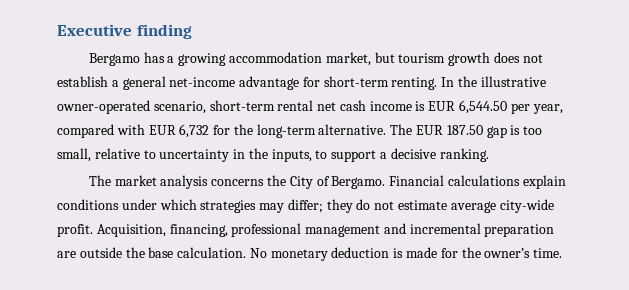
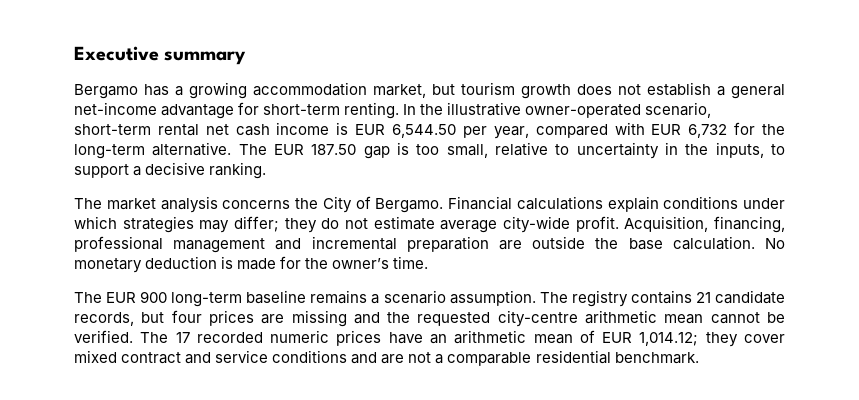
- Executive finding
+ Executive summary
+ The EUR 900 long-term baseline remains a scenario assumption. The registry contains 21 candidate records, but four prices are missing and the requested city-centre arithmetic mean cannot be verified. The 17 recorded numeric prices have an arithmetic mean of EUR 1,014.12; they cover mixed contract and service conditions and are not a comparable residential benchmark.

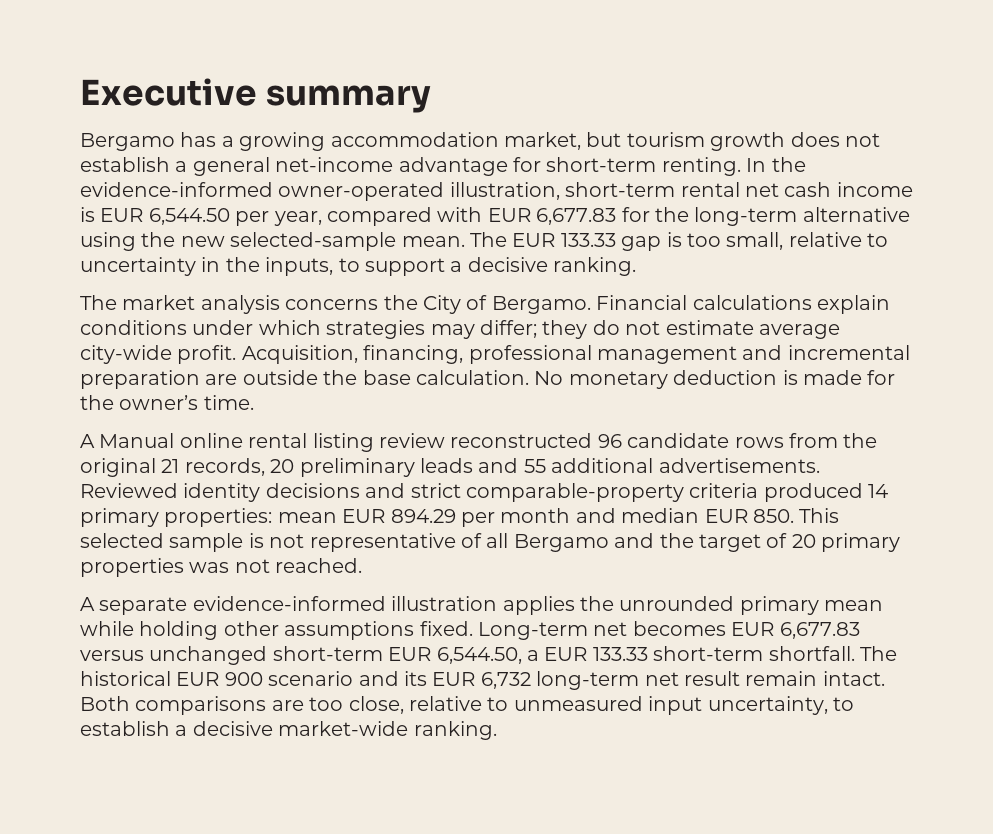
- In the illustrative owner-operated scenario, short-term rental net cash income is EUR 6,544.50 per year, compared with EUR 6,732 for the long-term alternative. The EUR 187.50 gap is too small, relative to uncertainty in the inputs, to support a decisive ranking.
+ In the evidence-informed owner-operated illustration, short-term rental net cash income is EUR 6,544.50 per year, compared with EUR 6,677.83 for the long-term alternative using the new selected-sample mean. The EUR 133.33 gap is too small, relative to uncertainty in the inputs, to support a decisive ranking.
- The EUR 900 long-term baseline remains a scenario assumption. The registry contains 21 candidate records, but four prices are missing and the requested city-centre arithmetic mean cannot be verified. The 17 recorded numeric prices have an arithmetic mean of EUR 1,014.12; they cover mixed contract and service conditions and are not a comparable residential benchmark.
+ A Manual online rental listing review reconstructed 96 candidate rows from the original 21 records, 20 preliminary leads and 55 additional advertisements. Reviewed identity decisions and strict comparable-property criteria produced 14 primary properties: mean EUR 894.29 per month and median EUR 850. This selected sample is not representative of all Bergamo and the target of 20 primary properties was not reached.
+ A separate evidence-informed illustration applies the unrounded primary mean while holding other assumptions fixed. Long-term net becomes EUR 6,677.83 versus unchanged short-term EUR 6,544.50, a EUR 133.33 short-term shortfall. The historical EUR 900 scenario and its EUR 6,732 long-term net result remain intact. Both comparisons are too close, relative to unmeasured input uncertainty, to establish a decisive market-wide ranking.

